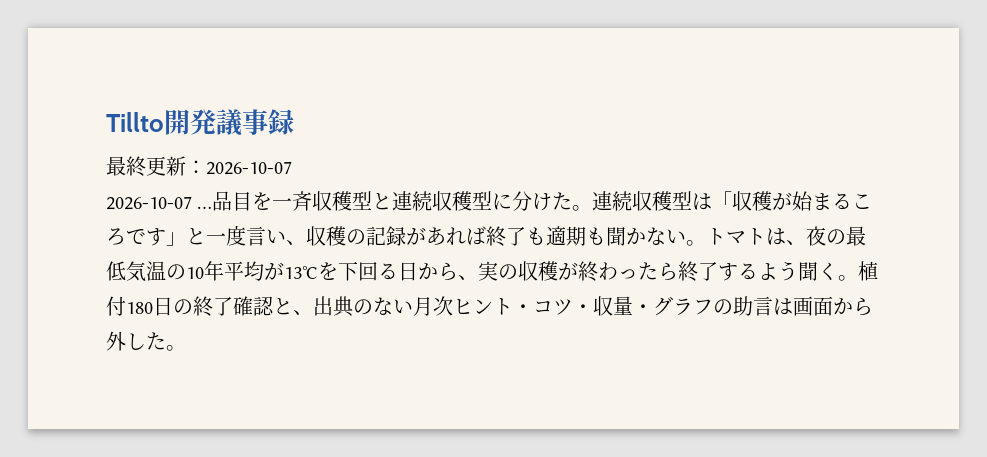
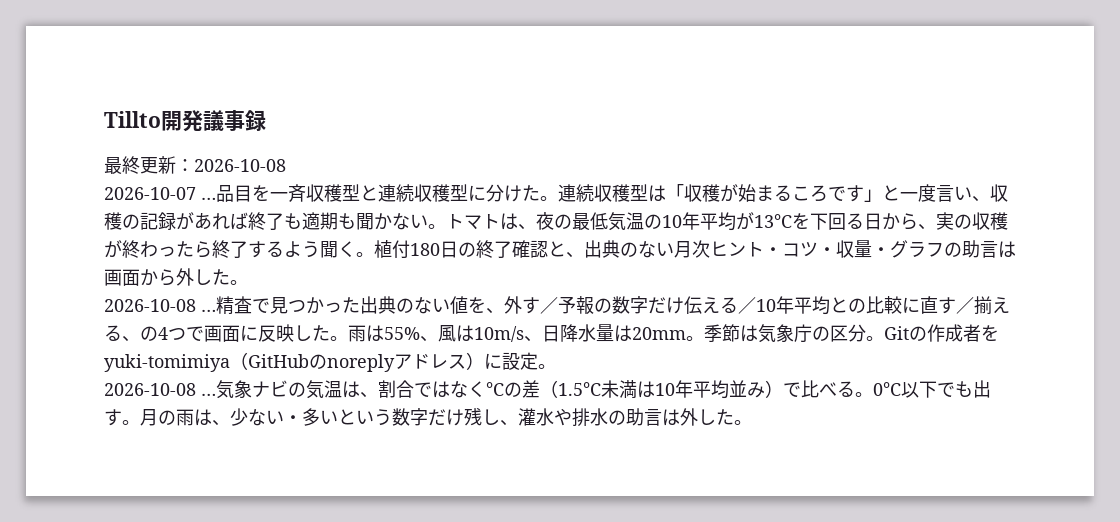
- 最終更新：2026-10-07
+ 最終更新：2026-10-08
+ 2026-10-08 …精査で見つかった出典のない値を、外す／予報の数字だけ伝える／10年平均との比較に直す／揃える、の4つで画面に反映した。雨は55%、風は10m/s、日降水量は20mm。季節は気象庁の区分。Gitの作成者をyuki-tomimiya（GitHubのnoreplyアドレス）に設定。
+ 2026-10-08 …気象ナビの気温は、割合ではなく℃の差（1.5℃未満は10年平均並み）で比べる。0℃以下でも出す。月の雨は、少ない・多いという数字だけ残し、灌水や排水の助言は外した。

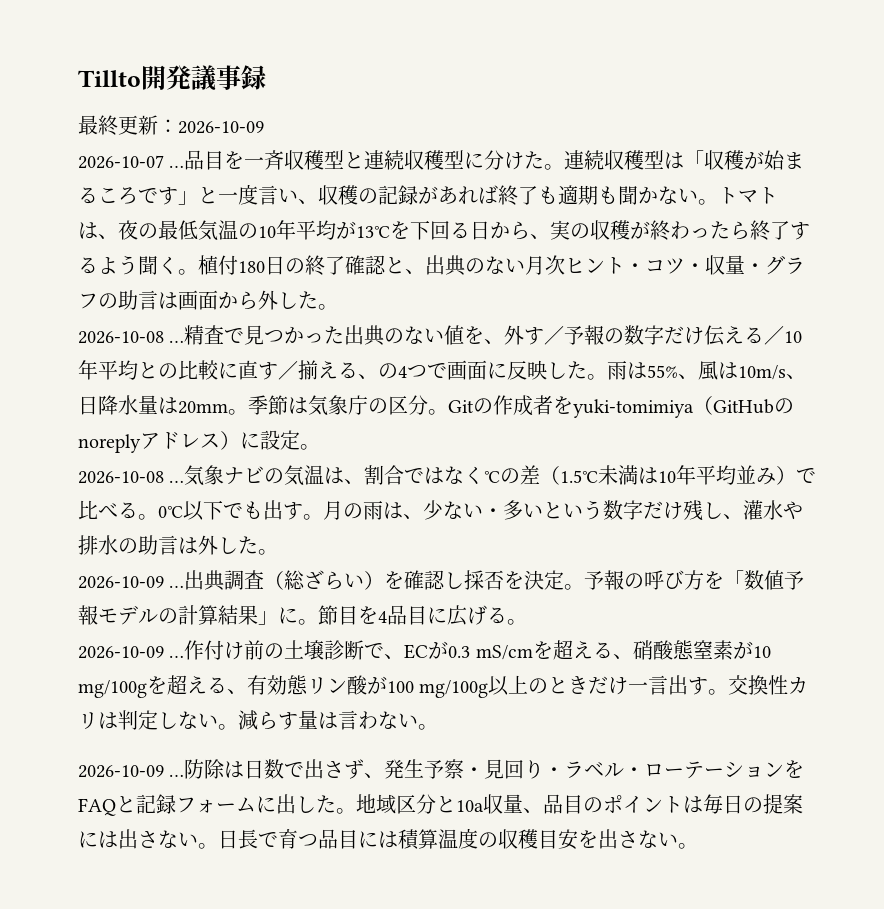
- 最終更新：2026-10-08
+ 最終更新：2026-10-09
+ 2026-10-09 …出典調査（総ざらい）を確認し採否を決定。予報の呼び方を「数値予報モデルの計算結果」に。節目を4品目に広げる。
+ 2026-10-09 …作付け前の土壌診断で、ECが0.3 mS/cmを超える、硝酸態窒素が10 mg/100gを超える、有効態リン酸が100 mg/100g以上のときだけ一言出す。交換性カリは判定しない。減らす量は言わない。
+ 2026-10-09 …防除は日数で出さず、発生予察・見回り・ラベル・ローテーションをFAQと記録フォームに出した。地域区分と10a収量、品目のポイントは毎日の提案には出さない。日長で育つ品目には積算温度の収穫目安を出さない。

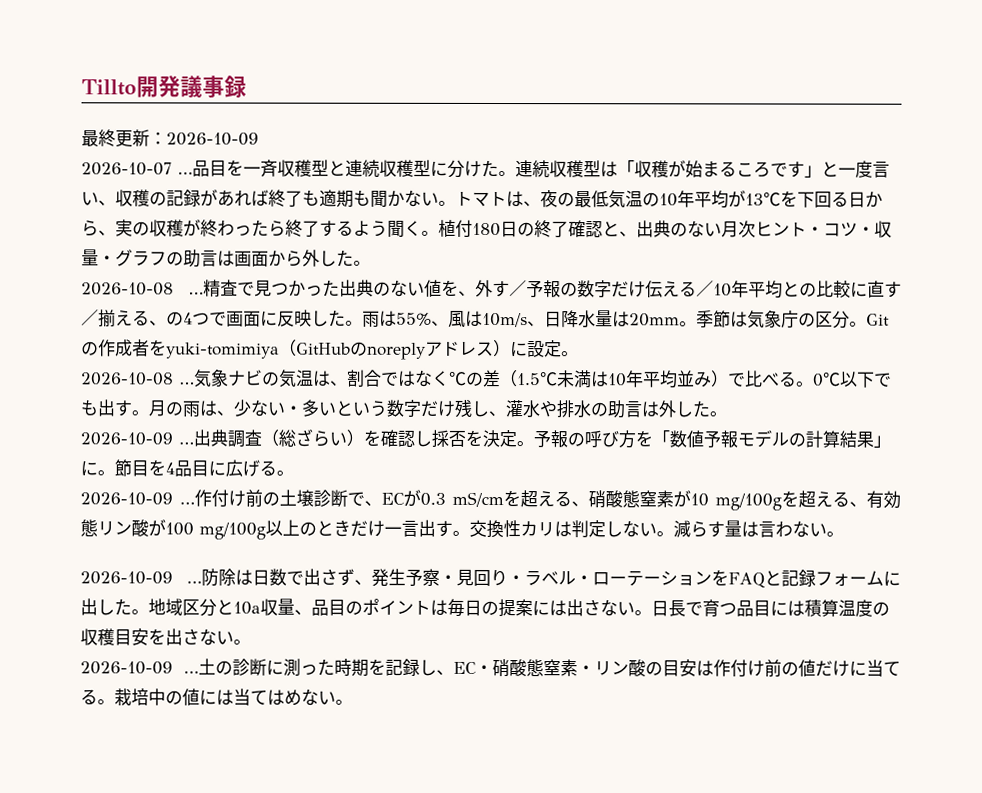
+ 2026-10-09 …土の診断に測った時期を記録し、EC・硝酸態窒素・リン酸の目安は作付け前の値だけに当てる。栽培中の値には当てはめない。

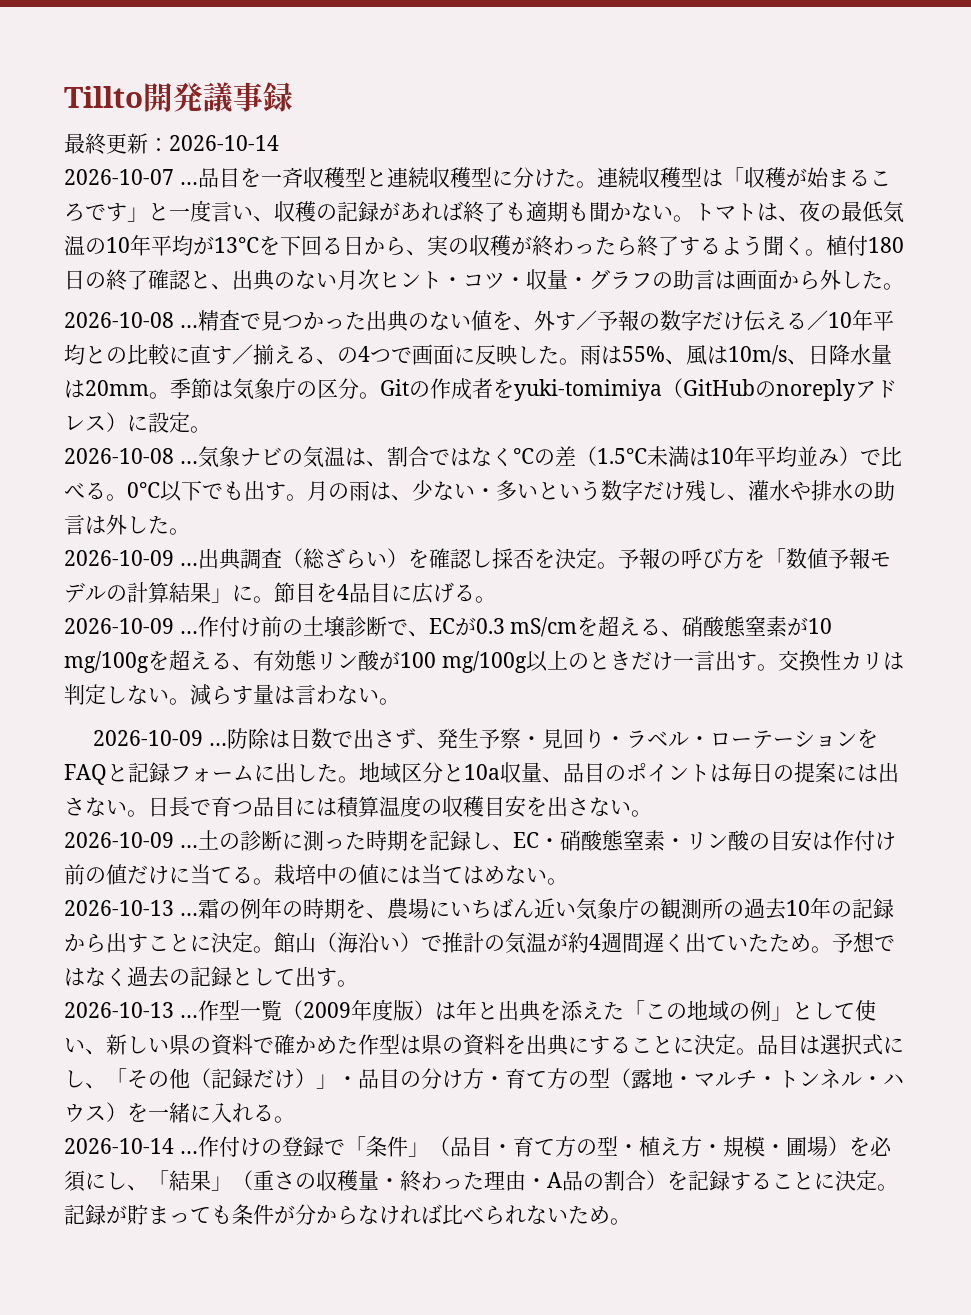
- 最終更新：2026-10-09
+ 最終更新：2026-10-14
+ 2026-10-13 …霜の例年の時期を、農場にいちばん近い気象庁の観測所の過去10年の記録から出すことに決定。館山（海沿い）で推計の気温が約4週間遅く出ていたため。予想ではなく過去の記録として出す。
+ 2026-10-13 …作型一覧（2009年度版）は年と出典を添えた「この地域の例」として使い、新しい県の資料で確かめた作型は県の資料を出典にすることに決定。品目は選択式にし、「その他（記録だけ）」・品目の分け方・育て方の型（露地・マルチ・トンネル・ハウス）を一緒に入れる。
+ 2026-10-14 …作付けの登録で「条件」（品目・育て方の型・植え方・規模・圃場）を必須にし、「結果」（重さの収穫量・終わった理由・A品の割合）を記録することに決定。記録が貯まっても条件が分からなければ比べられないため。

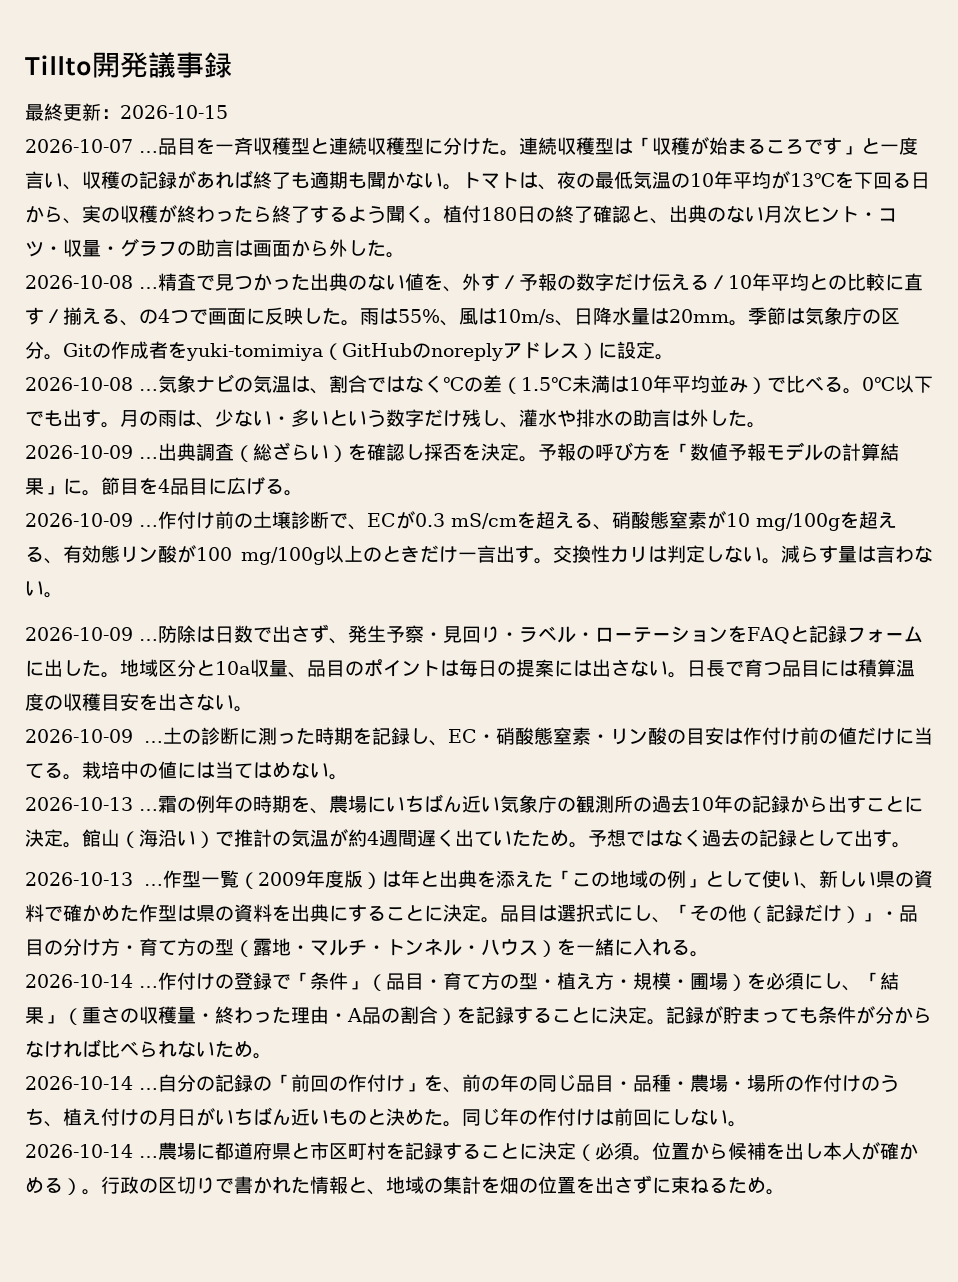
- 最終更新：2026-10-14
+ 最終更新：2026-10-15
+ 2026-10-14 …自分の記録の「前回の作付け」を、前の年の同じ品目・品種・農場・場所の作付けのうち、植え付けの月日がいちばん近いものと決めた。同じ年の作付けは前回にしない。
+ 2026-10-14 …農場に都道府県と市区町村を記録することに決定（必須。位置から候補を出し本人が確かめる）。行政の区切りで書かれた情報と、地域の集計を畑の位置を出さずに束ねるため。

